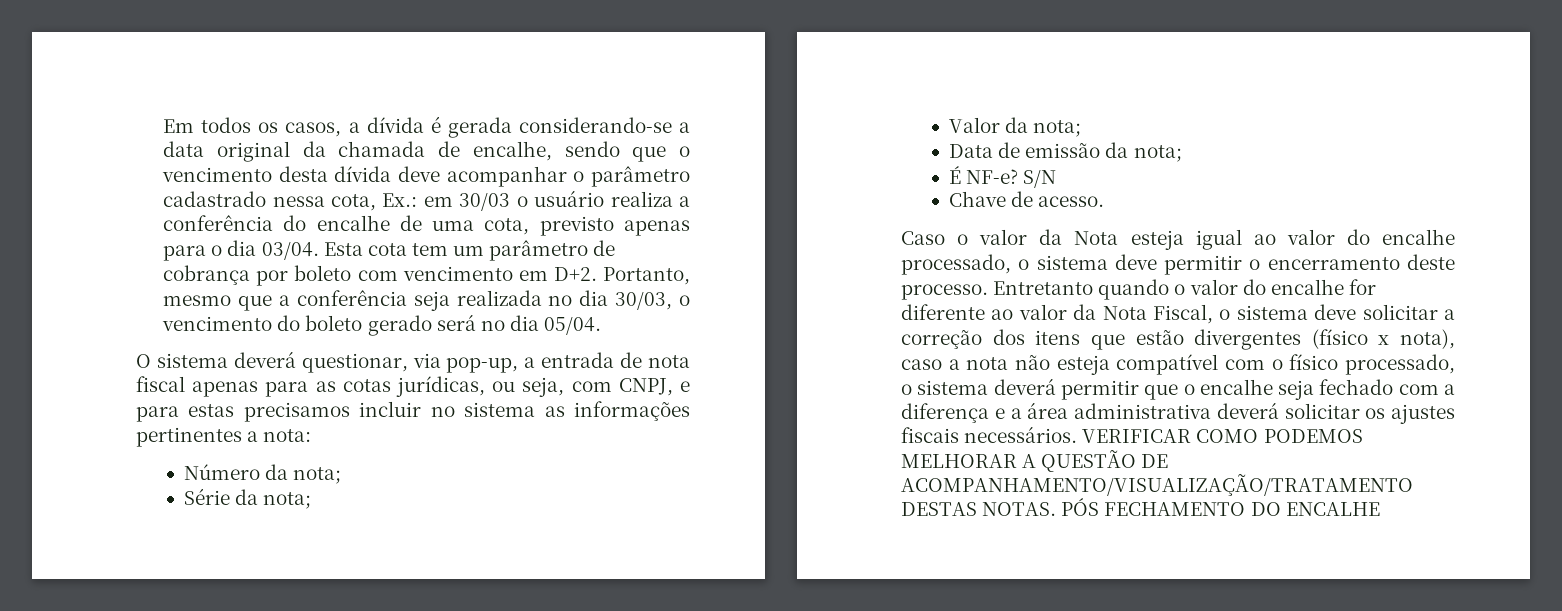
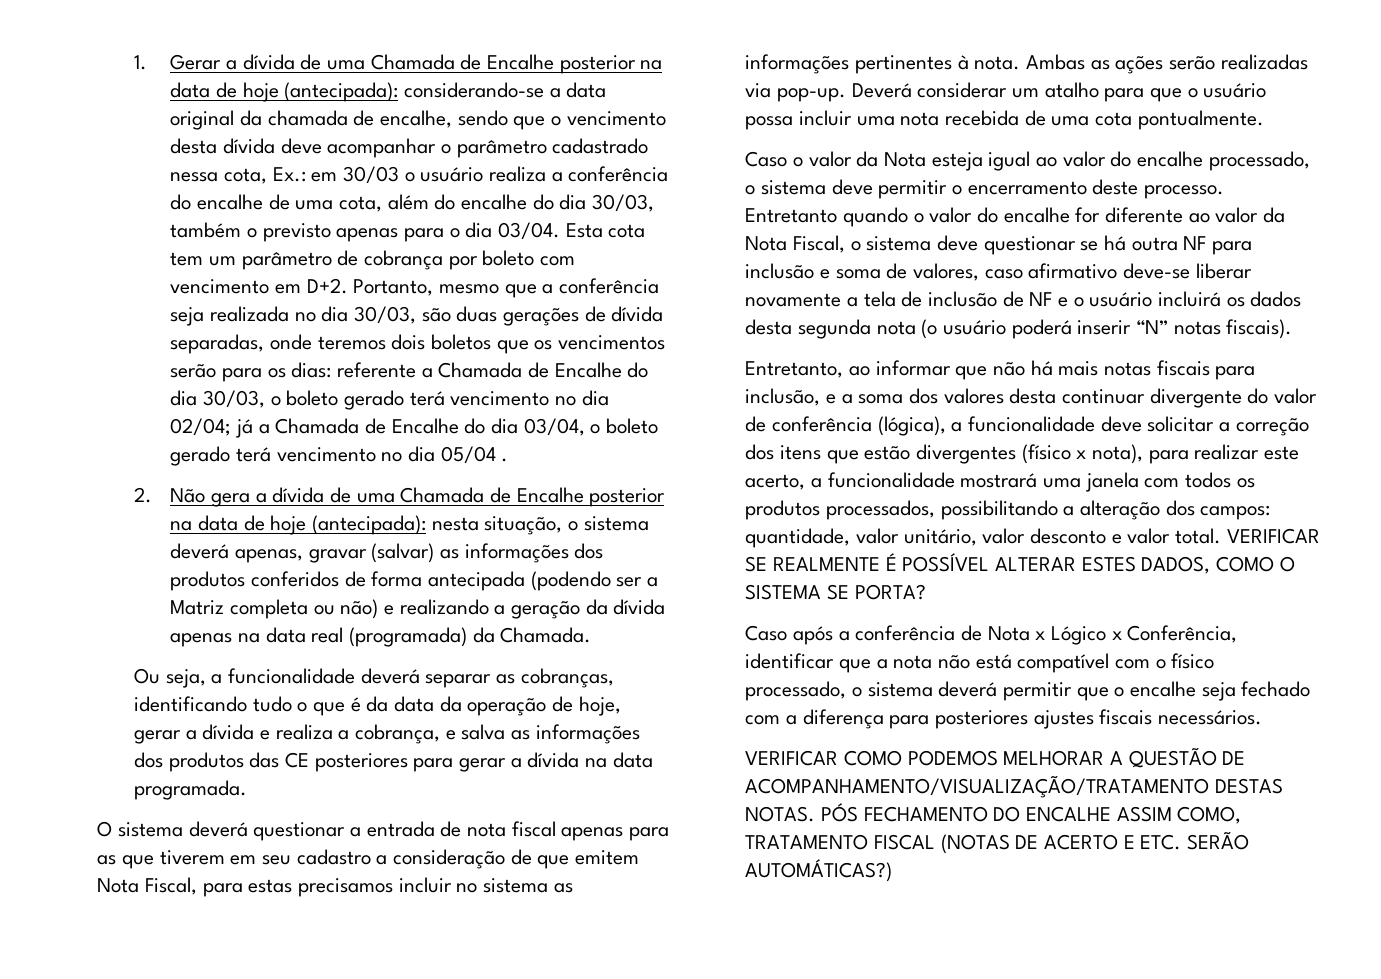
- Em todos os casos, a dívida é gerada considerando-se a data original da chamada de encalhe, sendo que o vencimento desta dívida deve acompanhar o parâmetro cadastrado nessa cota, Ex.: em 30/03 o usuário realiza a conferência do encalhe de uma cota, previsto apenas para o dia 03/04.
+ 1. Gerar a dívida de uma Chamada de Encalhe posterior na data de hoje (antecipada): considerando-se a data original da chamada de encalhe, sendo que o vencimento desta dívida deve acompanhar o parâmetro cadastrado nessa cota, Ex.: em 30/03 o usuário realiza a conferência do encalhe de uma cota, além do encalhe do dia 30/03, também o previsto apenas para o dia 03/04.
- Esta cota tem um parâmetro de cobrança por boleto com vencimento em D+2. Portanto, mesmo que a conferência seja realizada no dia 30/03, o vencimento do boleto gerado será no dia 05/04.
+ Esta cota tem um parâmetro de cobrança por boleto com vencimento em D+2. Portanto, mesmo que a conferência seja realizada no dia 30/03, são duas gerações de dívida separadas, onde teremos dois boletos que os vencimentos serão para os dias: referente a Chamada de Encalhe do dia 30/03, o boleto gerado terá vencimento no dia 02/04; já a Chamada de Encalhe do dia 03/04, o boleto gerado terá vencimento no dia 05/04 .
+ 2. Não gera a dívida de uma Chamada de Encalhe posterior na data de hoje (antecipada): nesta situação, o sistema deverá apenas, gravar (salvar) as informações dos produtos conferidos de forma antecipada (podendo ser a Matriz completa ou não) e realizando a geração da dívida apenas na data real (programada) da Chamada.
+ Ou seja, a funcionalidade deverá separar as cobranças, identificando tudo o que é da data da operação de hoje, gerar a dívida e realiza a cobrança, e salva as informações dos produtos das CE posteriores para gerar a dívida na data programada.
- O sistema deverá questionar, via pop-up, a entrada de nota fiscal apenas para as cotas jurídicas, ou seja, com CNPJ, e para estas precisamos incluir no sistema as informações pertinentes a nota:
- Número da nota;
- Série da nota;
- Valor da nota;
- Data de emissão da nota;
- É NF-e? S/N
- Chave de acesso.
+ O sistema deverá questionar a entrada de nota fiscal apenas para as que tiverem em seu cadastro a consideração de que emitem Nota Fiscal, para estas precisamos incluir no sistema as informações pertinentes à nota. Ambas as ações serão realizadas via pop-up. Deverá considerar um atalho para que o usuário possa incluir uma nota recebida de uma cota pontualmente.
- Entretanto quando o valor do encalhe for diferente ao valor da Nota Fiscal, o sistema deve solicitar a correção dos itens que estão divergentes (físico x nota), caso a nota não esteja compatível com o físico processado, o sistema deverá permitir que o encalhe seja fechado com a diferença e a área administrativa deverá solicitar os ajustes fiscais necessários. VERIFICAR COMO PODEMOS MELHORAR A QUESTÃO DE ACOMPANHAMENTO/VISUALIZAÇÃO/TRATAMENTO DESTAS NOTAS.
+ Entretanto quando o valor do encalhe for diferente ao valor da Nota Fiscal, o sistema deve questionar se há outra NF para inclusão e soma de valores, caso afirmativo deve-se liberar novamente a tela de inclusão de NF e o usuário incluirá os dados desta segunda nota (o usuário poderá inserir “N” notas fiscais).
+ Entretanto, ao informar que não há mais notas fiscais para inclusão, e a soma dos valores desta continuar divergente do valor de conferência (lógica), a funcionalidade deve solicitar a correção dos itens que estão divergentes (físico x nota), para realizar este acerto, a funcionalidade mostrará uma janela com todos os produtos processados, possibilitando a alteração dos campos: quantidade, valor unitário, valor desconto e valor total. VERIFICAR SE REALMENTE É POSSÍVEL ALTERAR ESTES DADOS, COMO O SISTEMA SE PORTA?
+ Caso após a conferência de Nota x Lógico x Conferência, identificar que a nota não está compatível com o físico processado, o sistema deverá permitir que o encalhe seja fechado com a diferença para posteriores ajustes fiscais necessários.
+ VERIFICAR COMO PODEMOS MELHORAR A QUESTÃO DE ACOMPANHAMENTO/VISUALIZAÇÃO/TRATAMENTO DESTAS NOTAS.
- PÓS FECHAMENTO DO ENCALHE
+ PÓS FECHAMENTO DO ENCALHE ASSIM COMO, TRATAMENTO FISCAL (NOTAS DE ACERTO E ETC. SERÃO AUTOMÁTICAS?)

